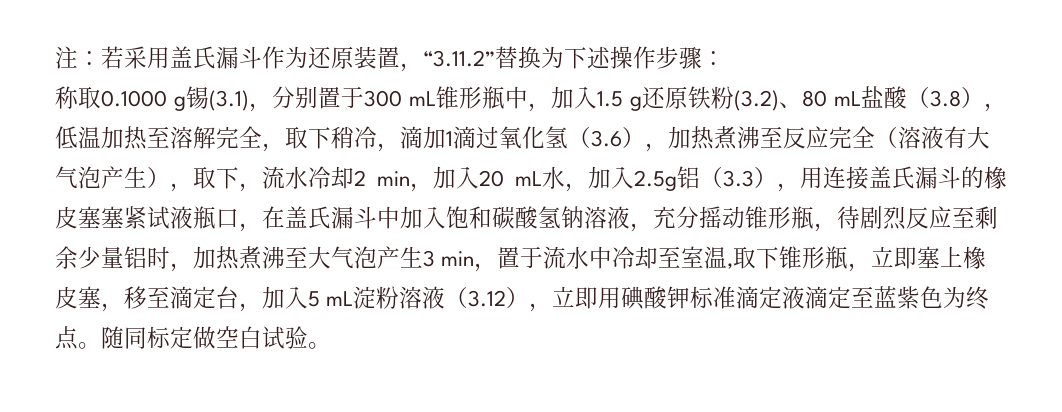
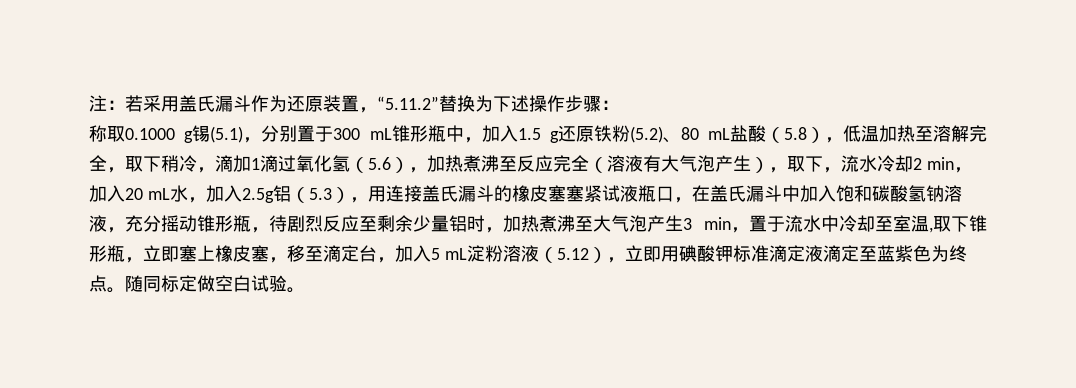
- 注：若采用盖氏漏斗作为还原装置，“3.11.2”替换为下述操作步骤：
+ 注：若采用盖氏漏斗作为还原装置，“5.11.2”替换为下述操作步骤：
- 称取0.1000 g锡(3.1)，分别置于300 mL锥形瓶中，加入1.5 g还原铁粉(3.2)、80 mL盐酸（3.8），低温加热至溶解完全，取下稍冷，滴加1滴过氧化氢（3.6），加热煮沸至反应完全（溶液有大气泡产生），取下，流水冷却2 min，加入20 mL水，加入2.5g铝（3.3），用连接盖氏漏斗的橡皮塞塞紧试液瓶口，在盖氏漏斗中加入饱和碳酸氢钠溶液，充分摇动锥形瓶，待剧烈反应至剩余少量铝时，加热煮沸至大气泡产生3 min，置于流水中冷却至室温,取下锥形瓶，立即塞上橡皮塞，移至滴定台，加入5 mL淀粉溶液（3.12），立即用碘酸钾标准滴定液滴定至蓝紫色为终点。
+ 称取0.1000 g锡(5.1)，分别置于300 mL锥形瓶中，加入1.5 g还原铁粉(5.2)、80 mL盐酸（5.8），低温加热至溶解完全，取下稍冷，滴加1滴过氧化氢（5.6），加热煮沸至反应完全（溶液有大气泡产生），取下，流水冷却2 min，加入20 mL水，加入2.5g铝（5.3），用连接盖氏漏斗的橡皮塞塞紧试液瓶口，在盖氏漏斗中加入饱和碳酸氢钠溶液，充分摇动锥形瓶，待剧烈反应至剩余少量铝时，加热煮沸至大气泡产生3 min，置于流水中冷却至室温,取下锥形瓶，立即塞上橡皮塞，移至滴定台，加入5 mL淀粉溶液（5.12），立即用碘酸钾标准滴定液滴定至蓝紫色为终点。

